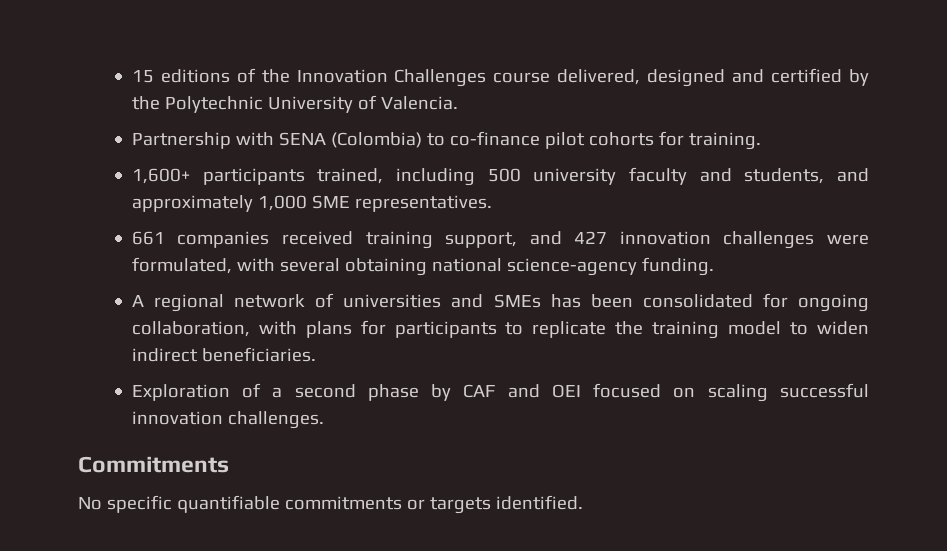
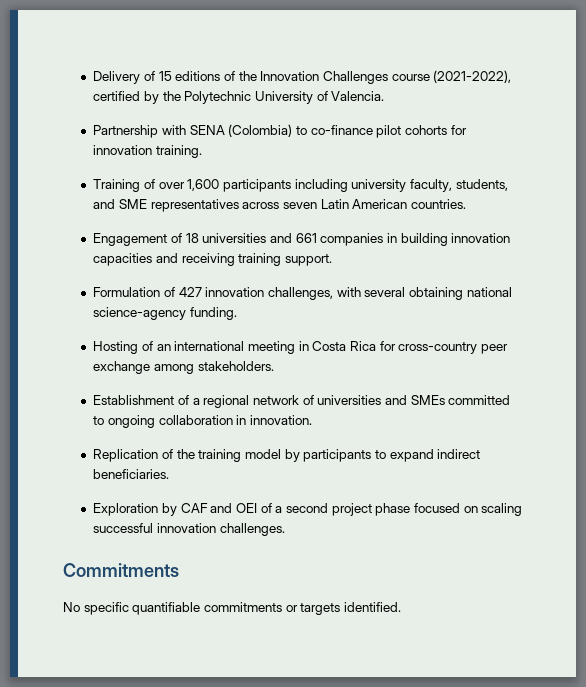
- 15 editions of the Innovation Challenges course delivered, designed and certified by the Polytechnic University of Valencia.
+ Delivery of 15 editions of the Innovation Challenges course (2021-2022), certified by the Polytechnic University of Valencia.
- Partnership with SENA (Colombia) to co-finance pilot cohorts for training.
+ Partnership with SENA (Colombia) to co-finance pilot cohorts for innovation training.
- 1,600+ participants trained, including 500 university faculty and students, and approximately 1,000 SME representatives.
- 661 companies received training support, and 427 innovation challenges were formulated, with several obtaining national science-agency funding.
+ Training of over 1,600 participants including university faculty, students, and SME representatives across seven Latin American countries.
+ Engagement of 18 universities and 661 companies in building innovation capacities and receiving training support.
+ Formulation of 427 innovation challenges, with several obtaining national science-agency funding.
- A regional network of universities and SMEs has been consolidated for ongoing collaboration, with plans for participants to replicate the training model to widen indirect beneficiaries.
- Exploration of a second phase by CAF and OEI focused on scaling successful innovation challenges.
+ Hosting of an international meeting in Costa Rica for cross-country peer exchange among stakeholders.
+ Establishment of a regional network of universities and SMEs committed to ongoing collaboration in innovation.
+ Replication of the training model by participants to expand indirect beneficiaries.
+ Exploration by CAF and OEI of a second project phase focused on scaling successful innovation challenges.

